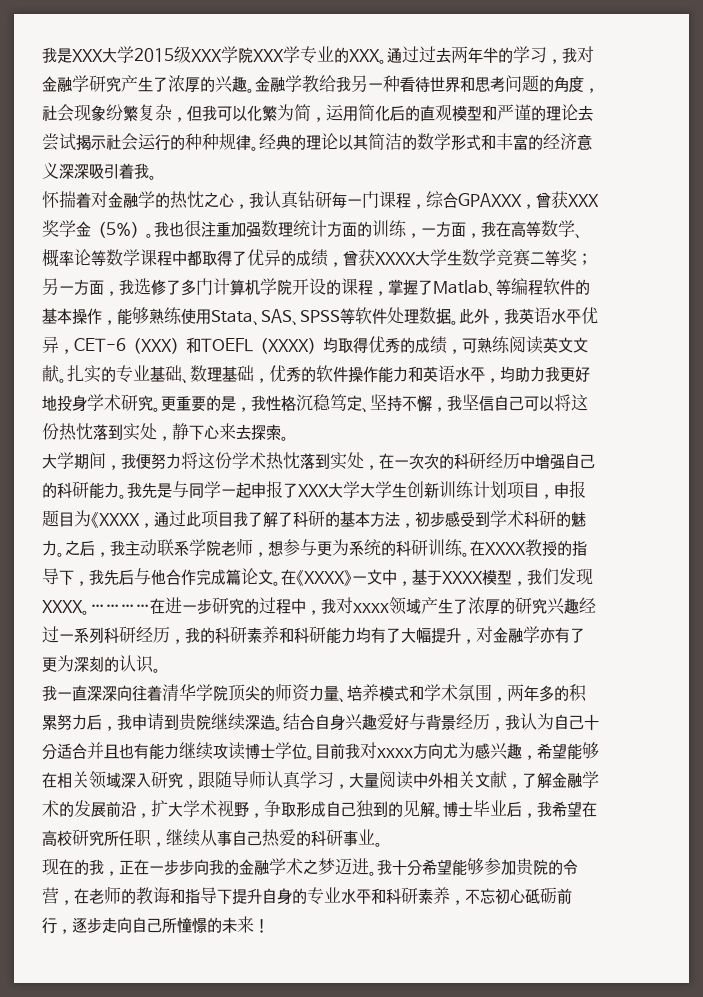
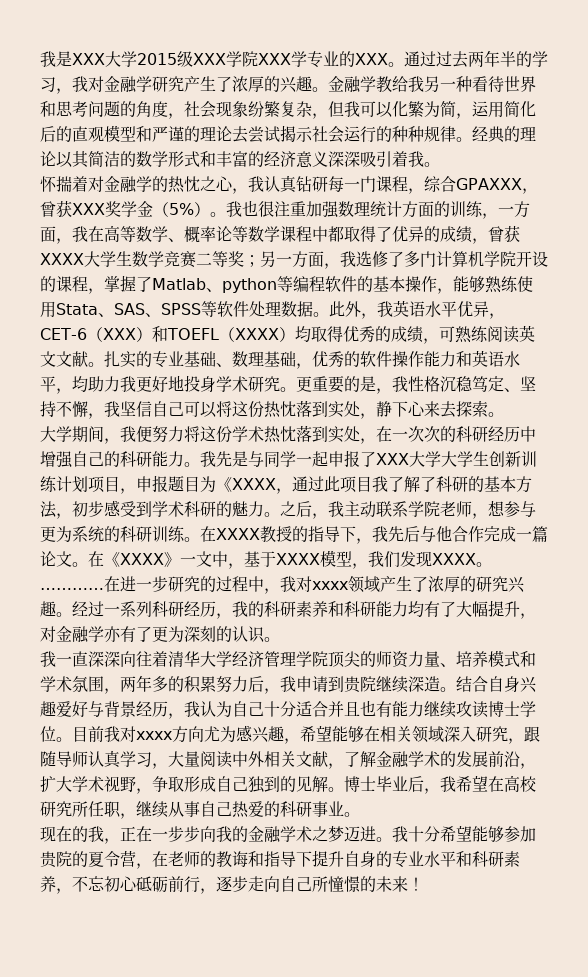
- 另一方面，我选修了多门计算机学院开设的课程，掌握了Matlab、等编程软件的基本操作，能够熟练使用Stata、SAS、SPSS等软件处理数据。
+ 另一方面，我选修了多门计算机学院开设的课程，掌握了Matlab、python等编程软件的基本操作，能够熟练使用Stata、SAS、SPSS等软件处理数据。
- 在XXXX教授的指导下，我先后与他合作完成篇论文。
+ 在XXXX教授的指导下，我先后与他合作完成一篇论文。
- 在进一步研究的过程中，我对xxxx领域产生了浓厚的研究兴趣经过一系列科研经历，我的科研素养和科研能力均有了大幅提升，对金融学亦有了更为深刻的认识。
+ 在进一步研究的过程中，我对xxxx领域产生了浓厚的研究兴趣。经过一系列科研经历，我的科研素养和科研能力均有了大幅提升，对金融学亦有了更为深刻的认识。
- 我一直深深向往着清华学院顶尖的师资力量、培养模式和学术氛围，两年多的积累努力后，我申请到贵院继续深造。
+ 我一直深深向往着清华大学经济管理学院顶尖的师资力量、培养模式和学术氛围，两年多的积累努力后，我申请到贵院继续深造。
- 我十分希望能够参加贵院的令营，在老师的教诲和指导下提升自身的专业水平和科研素养，不忘初心砥砺前行，逐步走向自己所憧憬的未来！
+ 我十分希望能够参加贵院的夏令营，在老师的教诲和指导下提升自身的专业水平和科研素养，不忘初心砥砺前行，逐步走向自己所憧憬的未来！

